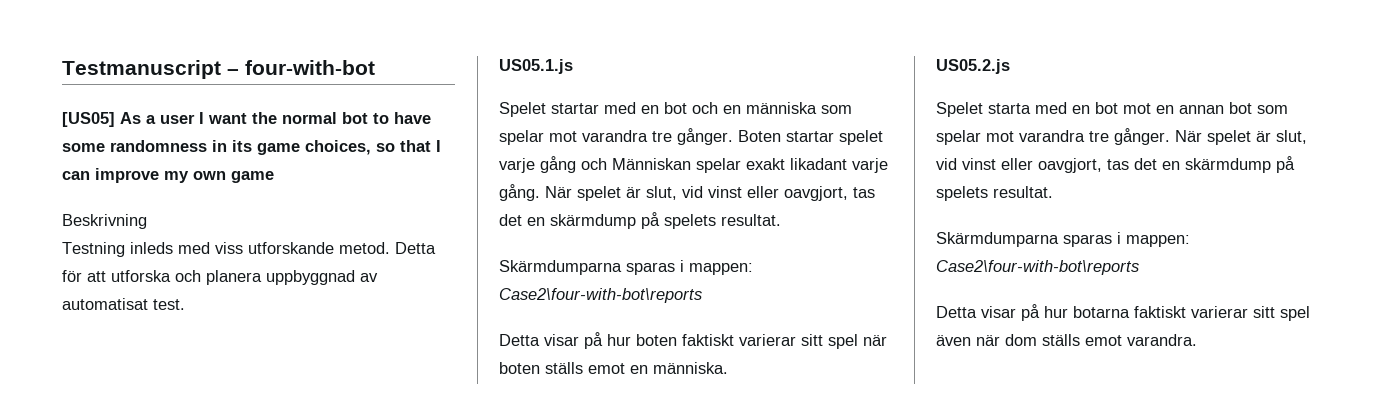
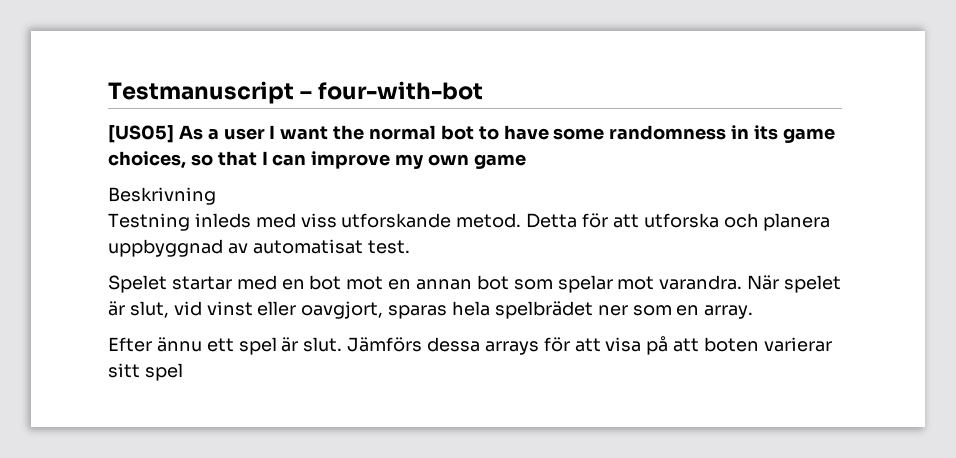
- US05.1.js
- Spelet startar med en bot och en människa som spelar mot varandra tre gånger. Boten startar spelet varje gång och Människan spelar exakt likadant varje gång. När spelet är slut, vid vinst eller oavgjort, tas det en skärmdump på spelets resultat.
- Skärmdumparna sparas i mappen: Case2\four-with-bot\reports
- Detta visar på hur boten faktiskt varierar sitt spel när boten ställs emot en människa.
- US05.2.js
- Spelet starta med en bot mot en annan bot som spelar mot varandra tre gånger. När spelet är slut, vid vinst eller oavgjort, tas det en skärmdump på spelets resultat.
- Skärmdumparna sparas i mappen: Case2\four-with-bot\reports
- Detta visar på hur botarna faktiskt varierar sitt spel även när dom ställs emot varandra.
+ Spelet startar med en bot mot en annan bot som spelar mot varandra. När spelet är slut, vid vinst eller oavgjort, sparas hela spelbrädet ner som en array.
+ Efter ännu ett spel är slut. Jämförs dessa arrays för att visa på att boten varierar sitt spel

